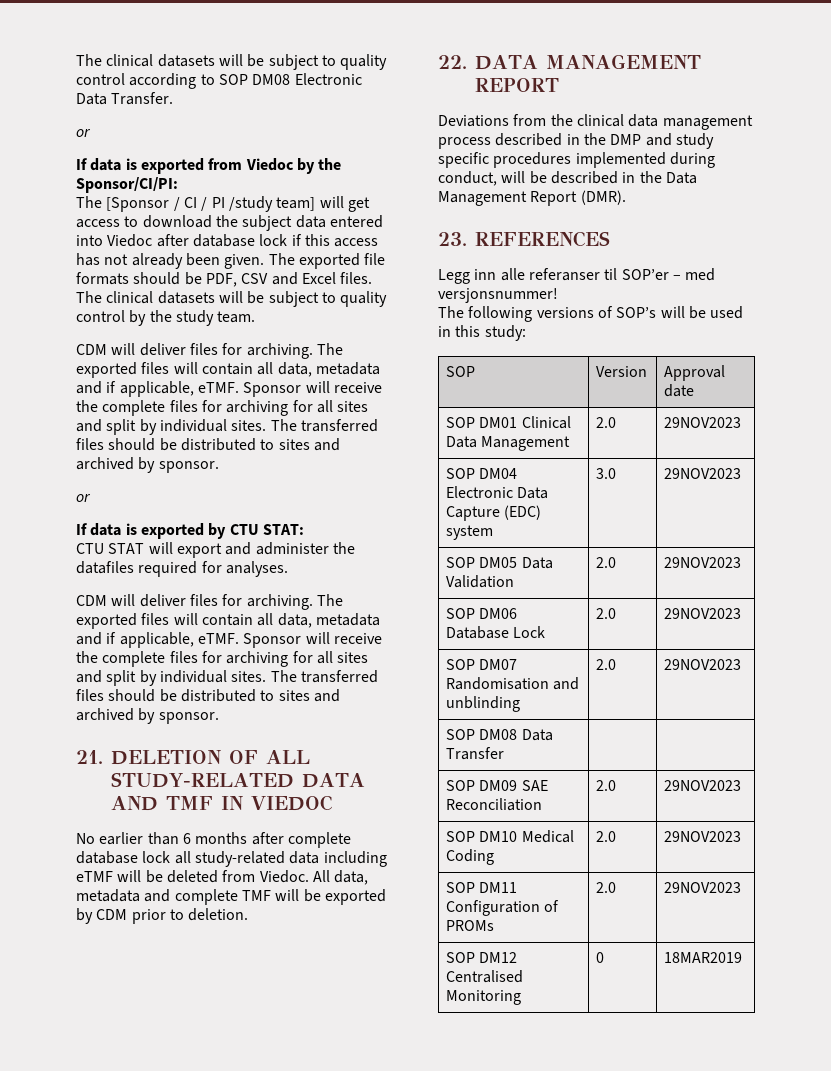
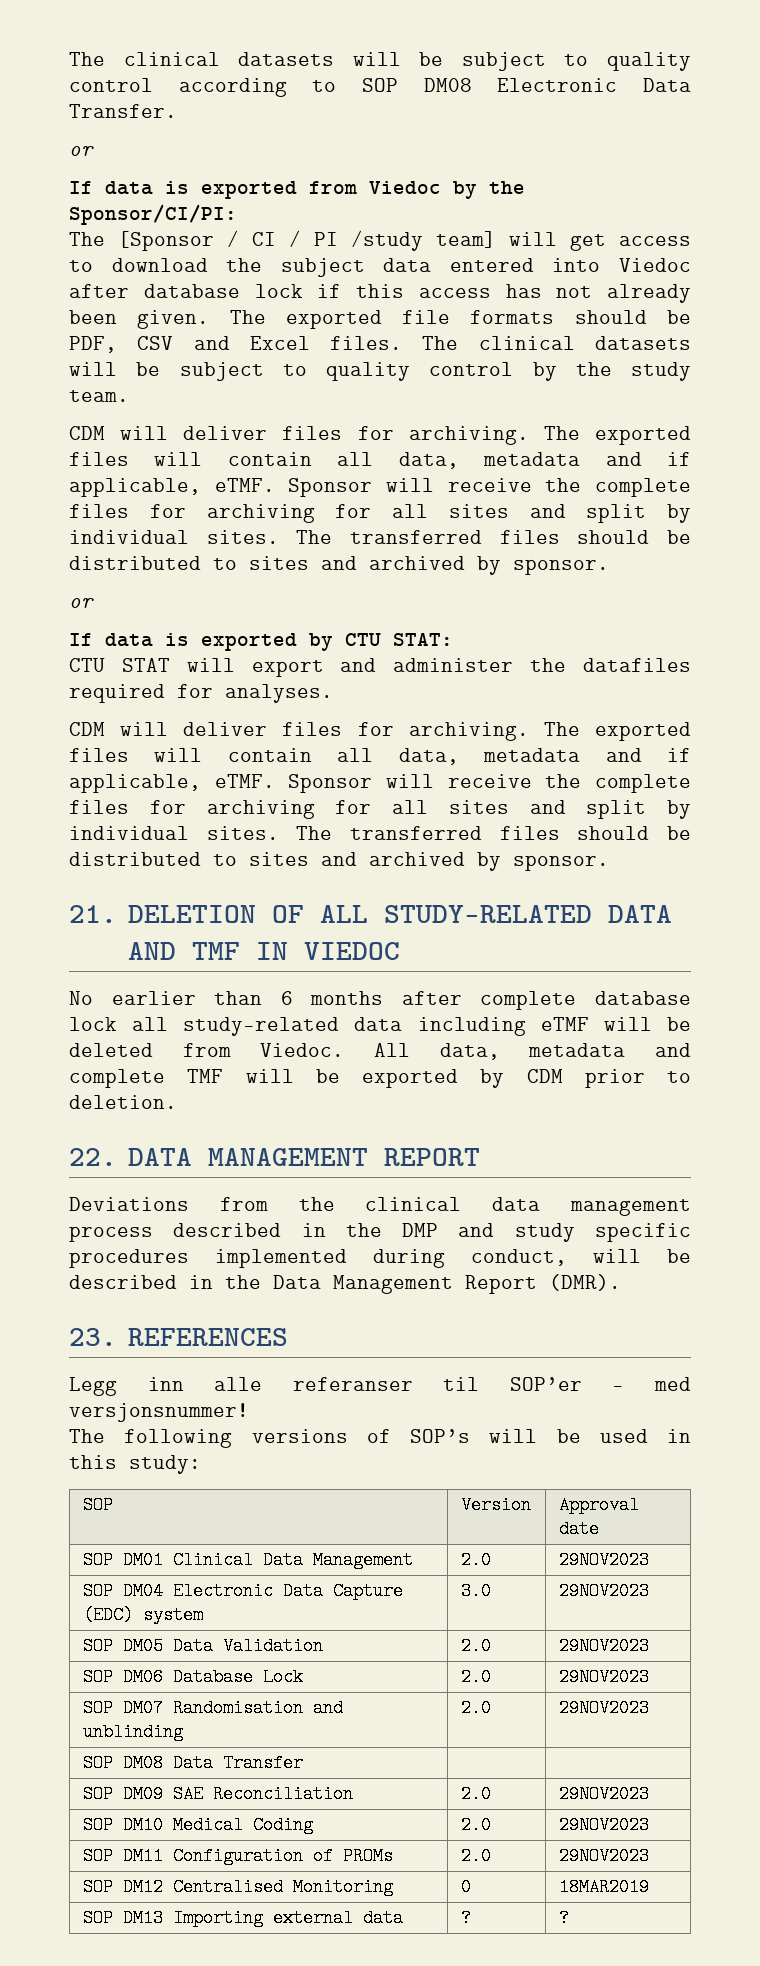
+ SOP DM13 Importing external data | ? | ?

